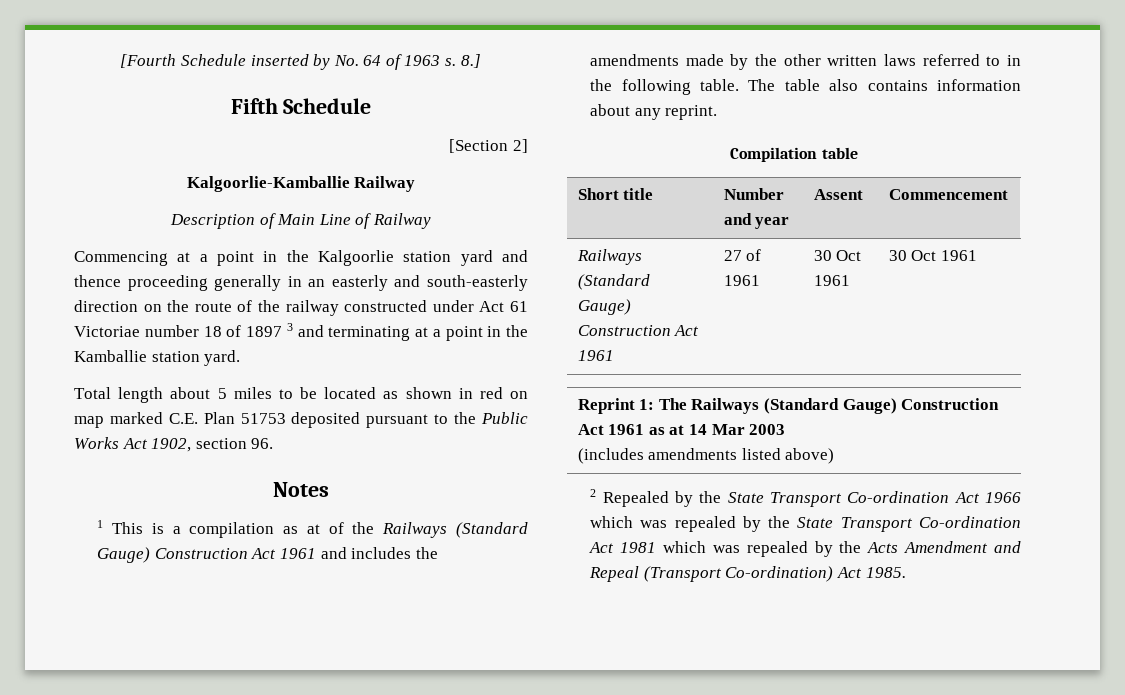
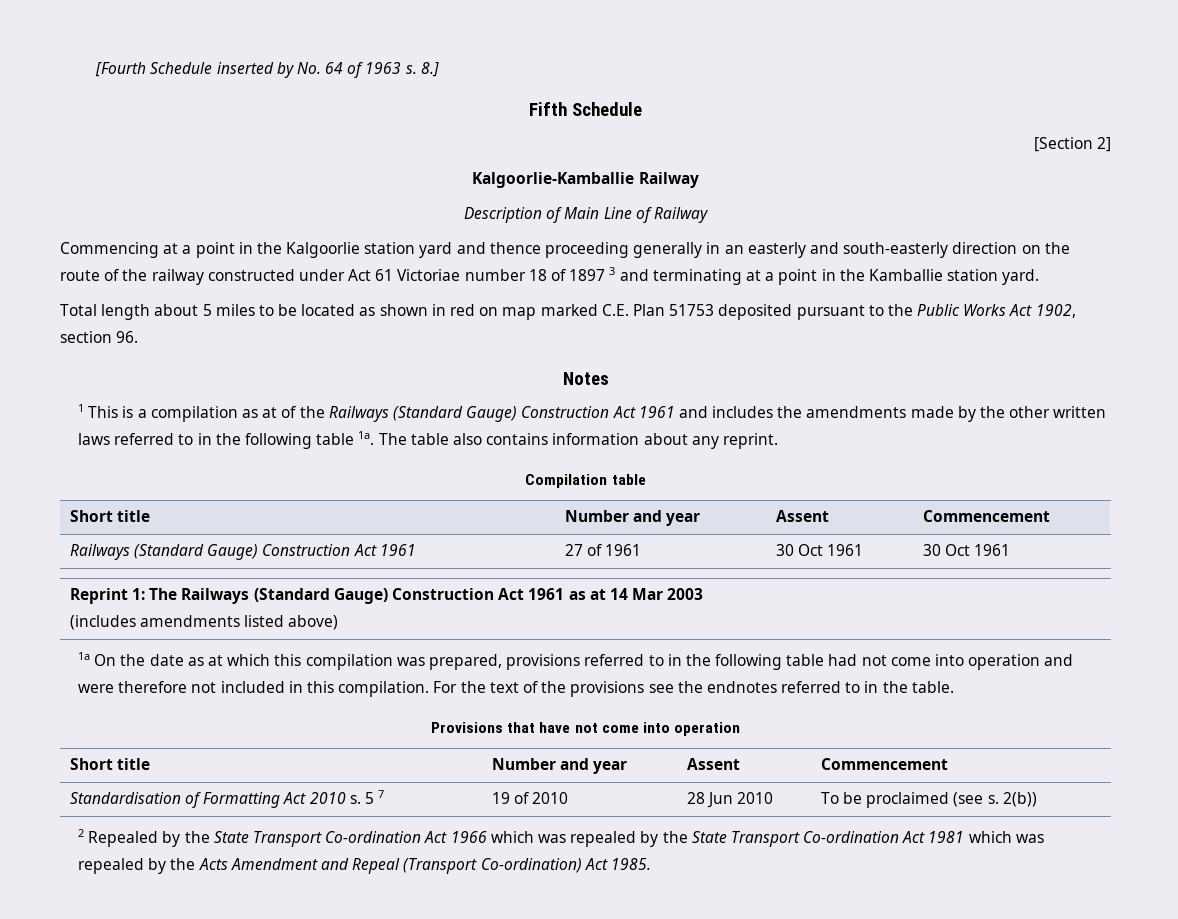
- 1 This is a compilation as at of the Railways (Standard Gauge) Construction Act 1961 and includes the amendments made by the other written laws referred to in the following table.
+ 1 This is a compilation as at of the Railways (Standard Gauge) Construction Act 1961 and includes the amendments made by the other written laws referred to in the following table 1a.
+ 1a On the date as at which this compilation was prepared, provisions referred to in the following table had not come into operation and were therefore not included in this compilation. For the text of the provisions see the endnotes referred to in the table.
+ Provisions that have not come into operation
+ Short title | Number and year | Assent | Commencement
+ Standardisation of Formatting Act 2010 s. 5 7 | 19 of 2010 | 28 Jun 2010 | To be proclaimed (see s. 2(b))

